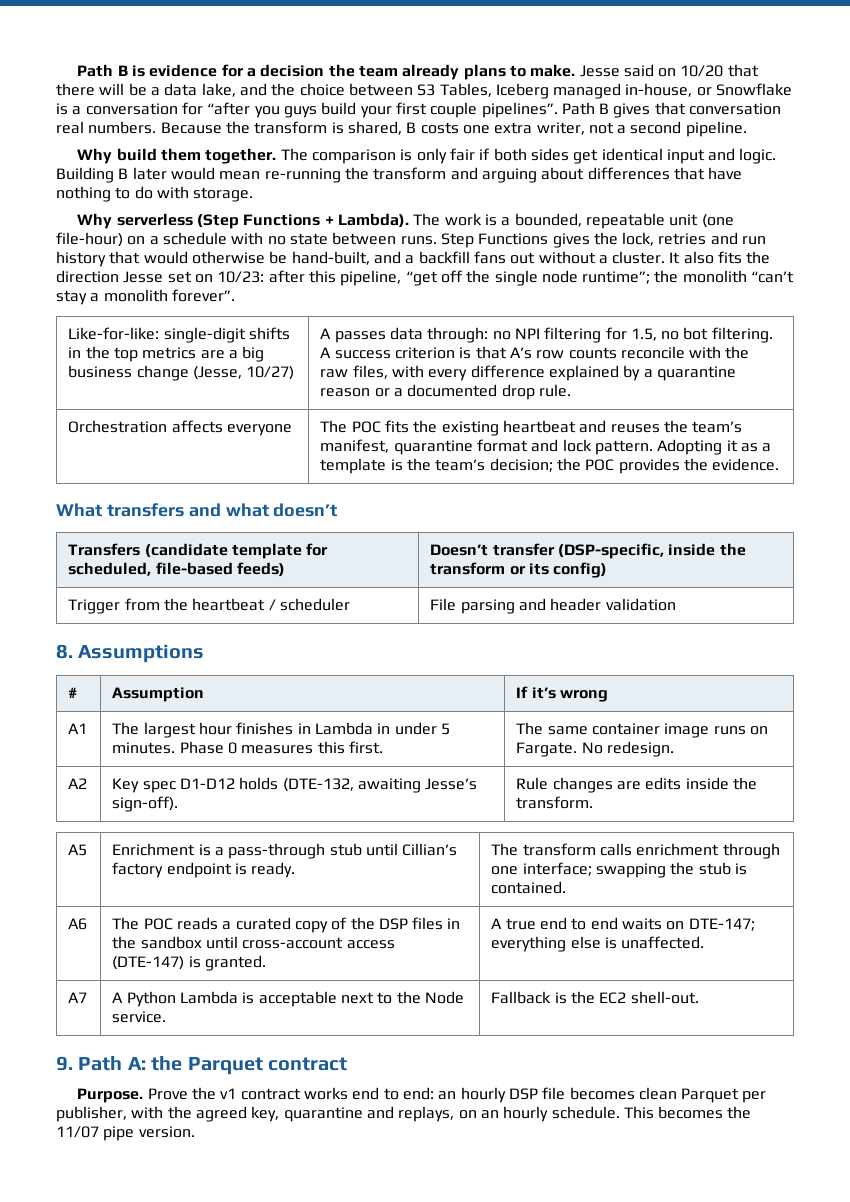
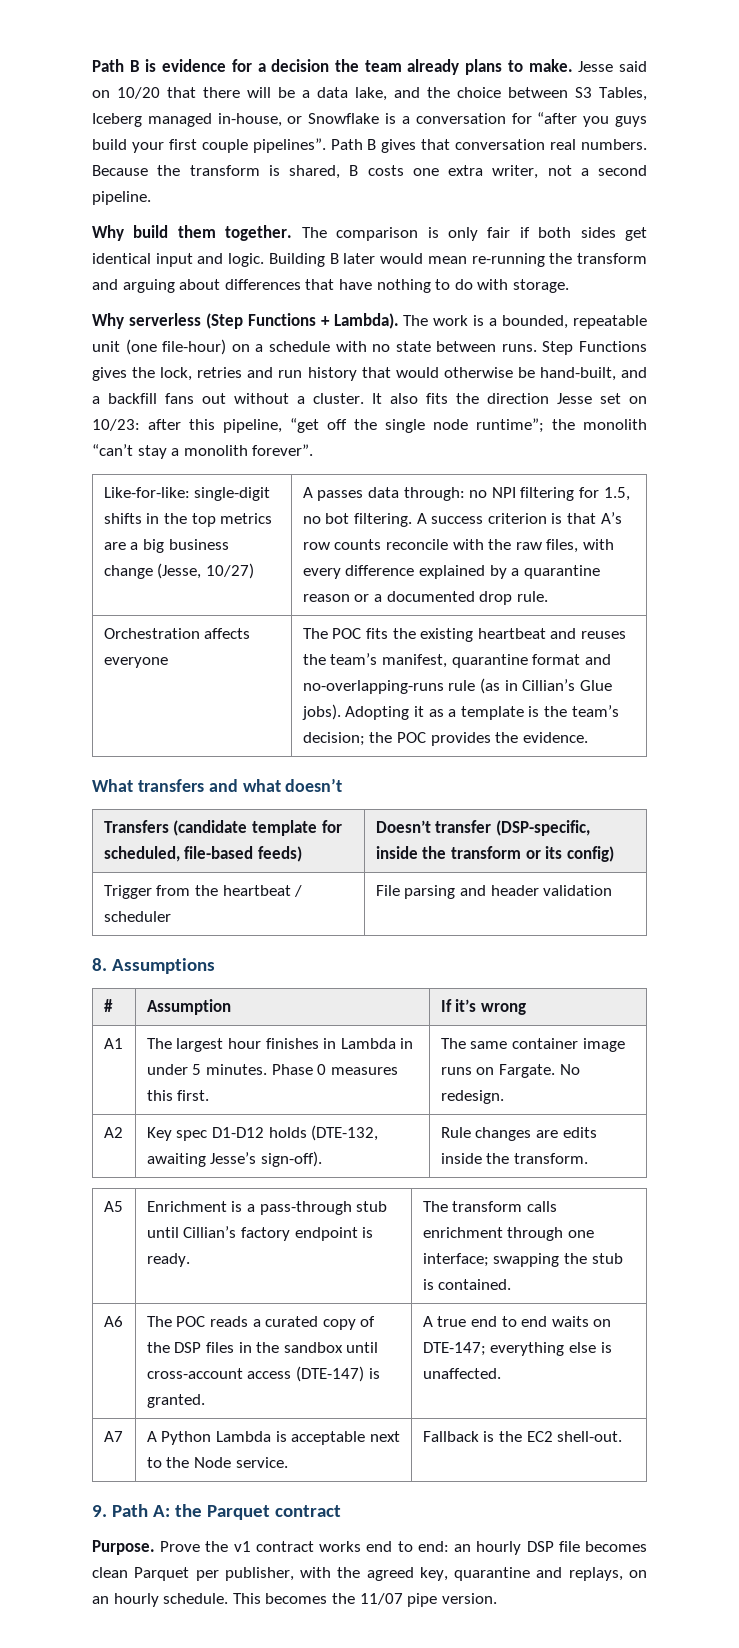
- Orchestration affects everyone | The POC fits the existing heartbeat and reuses the team’s manifest, quarantine format and lock pattern. Adopting it as a template is the team’s decision; the POC provides the evidence.
+ Orchestration affects everyone | The POC fits the existing heartbeat and reuses the team’s manifest, quarantine format and no-overlapping-runs rule (as in Cillian’s Glue jobs). Adopting it as a template is the team’s decision; the POC provides the evidence.

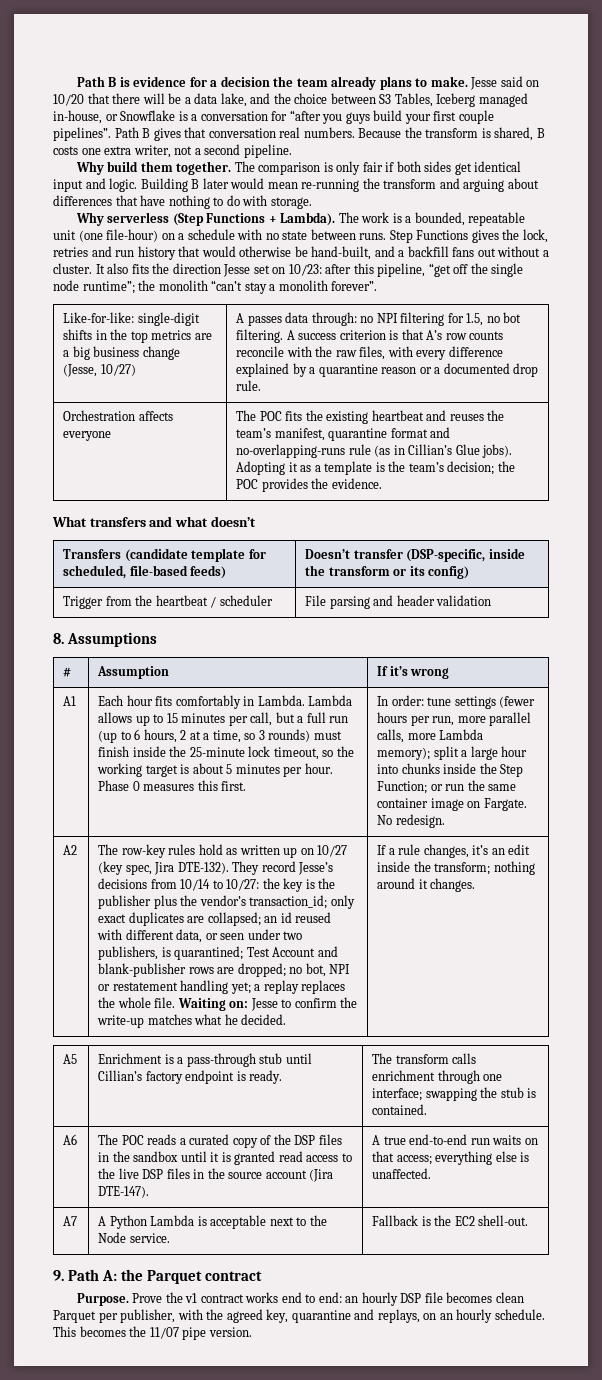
- The largest hour finishes in Lambda in under 5 minutes.
+ Each hour fits comfortably in Lambda. Lambda allows up to 15 minutes per call, but a full run (up to 6 hours, 2 at a time, so 3 rounds) must finish inside the 25-minute lock timeout, so the working target is about 5 minutes per hour.
- The same container image runs on Fargate.
+ In order: tune settings (fewer hours per run, more parallel calls, more Lambda memory); split a large hour into chunks inside the Step Function; or run the same container image on Fargate.
- Key spec D1-D12 holds (DTE-132, awaiting Jesse’s sign-off). | Rule changes are edits inside the transform.
+ The row-key rules hold as written up on 10/27 (key spec, Jira DTE-132). They record Jesse’s decisions from 10/14 to 10/27: the key is the publisher plus the vendor’s transaction_id; only exact duplicates are collapsed; an id reused with different data, or seen under two publishers, is quarantined; Test Account and blank-publisher rows are dropped; no bot, NPI or restatement handling yet; a replay replaces the whole file. Waiting on: Jesse to confirm the write-up matches what he decided. | If a rule changes, it’s an edit inside the transform; nothing around it changes.
- The POC reads a curated copy of the DSP files in the sandbox until cross-account access (DTE-147) is granted. | A true end to end waits on DTE-147; everything else is unaffected.
+ The POC reads a curated copy of the DSP files in the sandbox until it is granted read access to the live DSP files in the source account (Jira DTE-147). | A true end-to-end run waits on that access; everything else is unaffected.

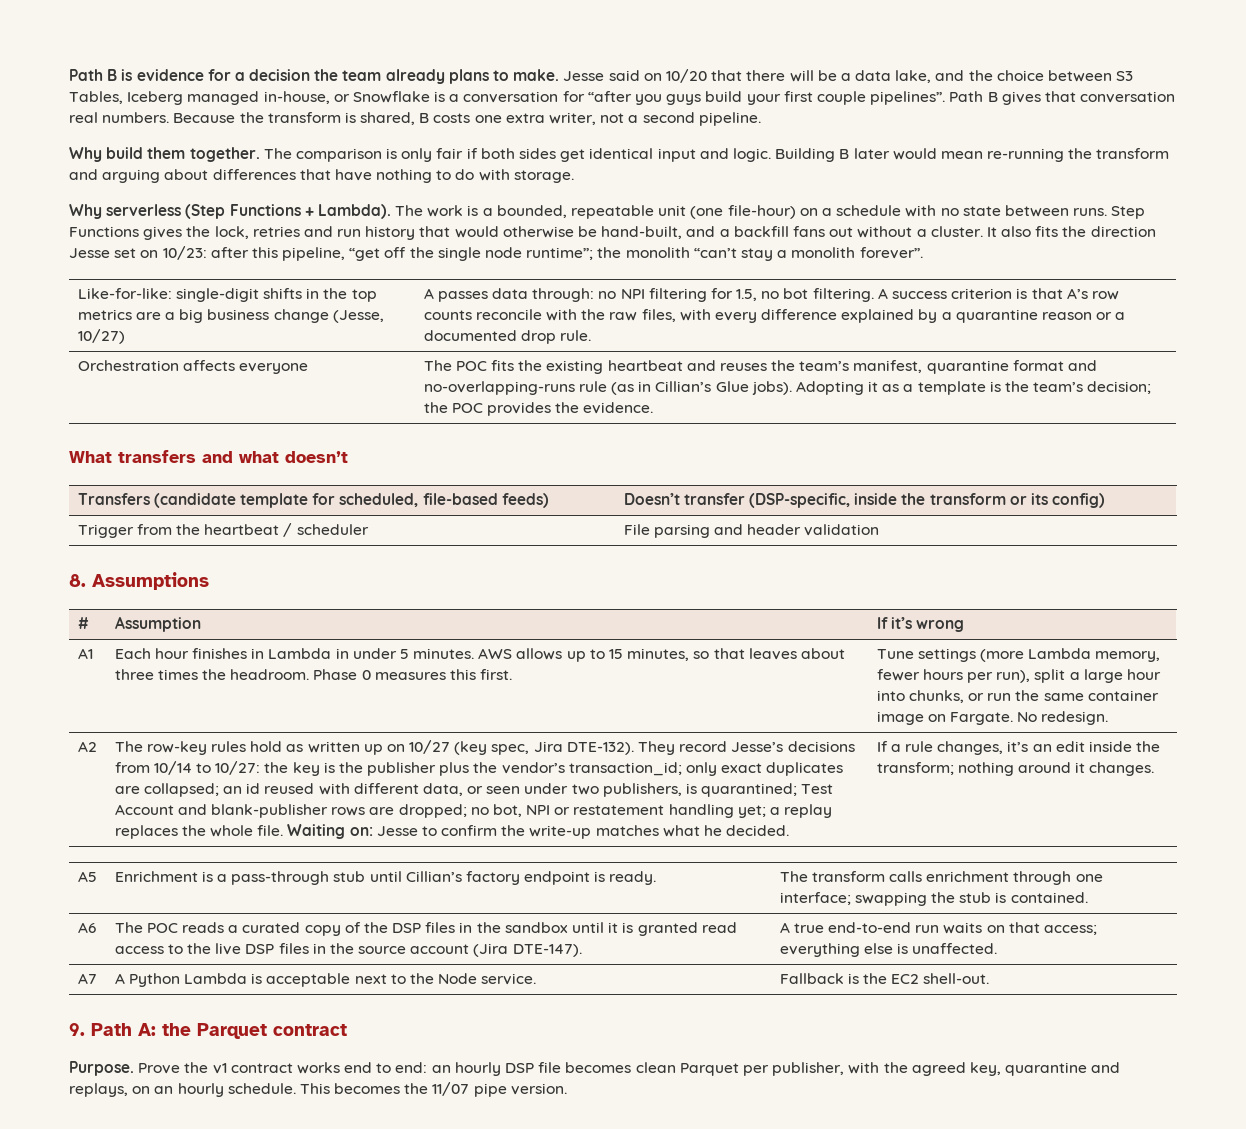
- Each hour fits comfortably in Lambda. Lambda allows up to 15 minutes per call, but a full run (up to 6 hours, 2 at a time, so 3 rounds) must finish inside the 25-minute lock timeout, so the working target is about 5 minutes per hour.
+ Each hour finishes in Lambda in under 5 minutes. AWS allows up to 15 minutes, so that leaves about three times the headroom.
- In order: tune settings (fewer hours per run, more parallel calls, more Lambda memory); split a large hour into chunks inside the Step Function; or run the same container image on Fargate.
+ Tune settings (more Lambda memory, fewer hours per run), split a large hour into chunks, or run the same container image on Fargate.

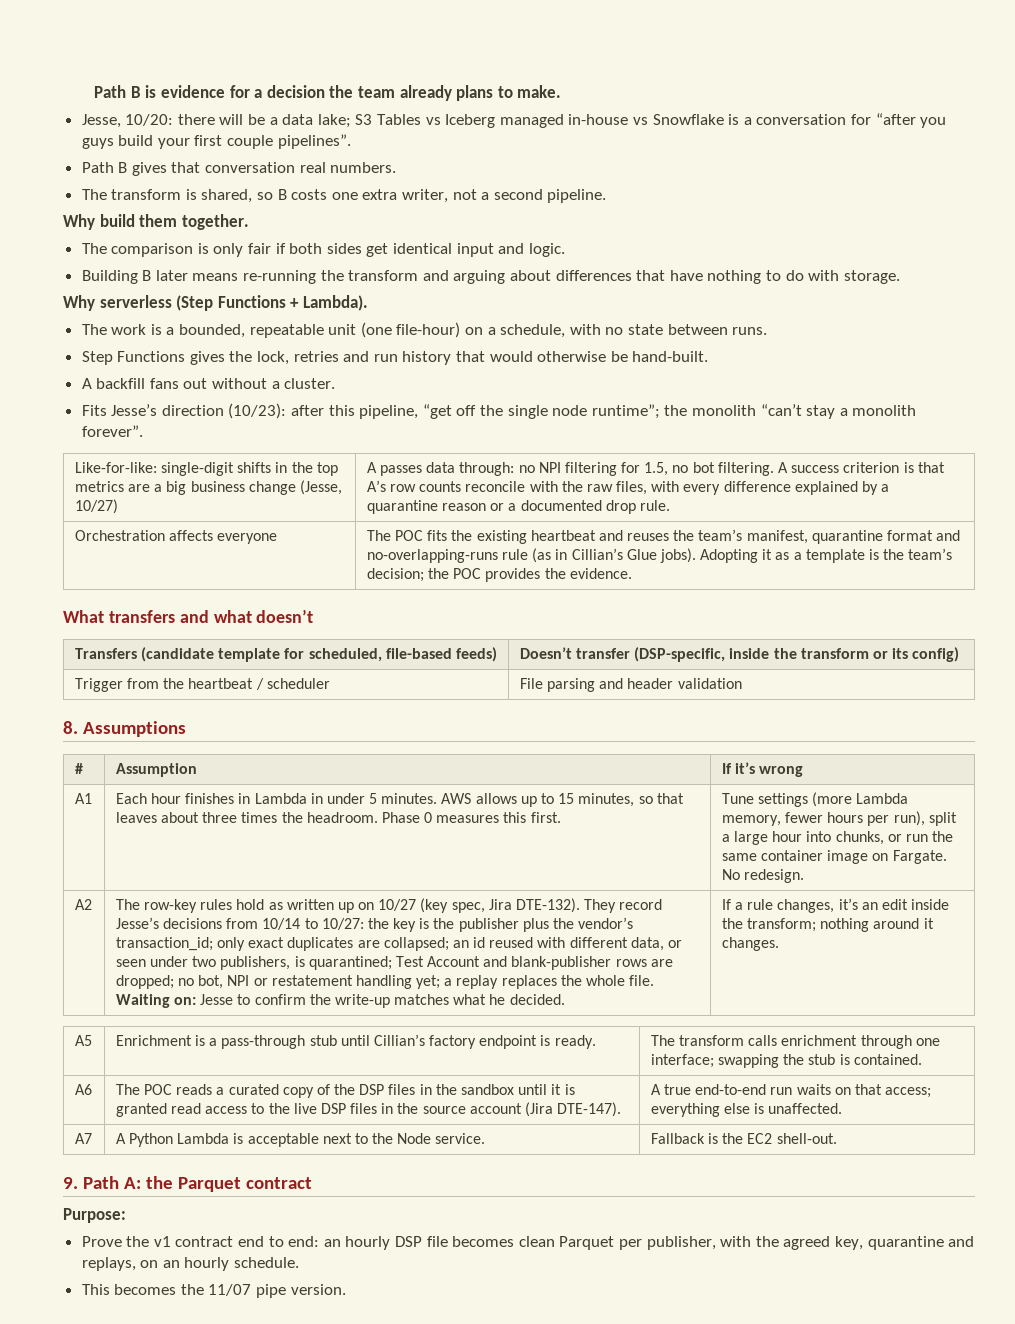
- Path B is evidence for a decision the team already plans to make. Jesse said on 10/20 that there will be a data lake, and the choice between S3 Tables, Iceberg managed in-house, or Snowflake is a conversation for “after you guys build your first couple pipelines”. Path B gives that conversation real numbers. Because the transform is shared, B costs one extra writer, not a second pipeline.
+ Path B is evidence for a decision the team already plans to make.
+ Jesse, 10/20: there will be a data lake; S3 Tables vs Iceberg managed in-house vs Snowflake is a conversation for “after you guys build your first couple pipelines”.
+ Path B gives that conversation real numbers.
+ The transform is shared, so B costs one extra writer, not a second pipeline.
- Why build them together. The comparison is only fair if both sides get identical input and logic. Building B later would mean re-running the transform and arguing about differences that have nothing to do with storage.
+ Why build them together.
+ The comparison is only fair if both sides get identical input and logic.
+ Building B later means re-running the transform and arguing about differences that have nothing to do with storage.
- Why serverless (Step Functions + Lambda). The work is a bounded, repeatable unit (one file-hour) on a schedule with no state between runs. Step Functions gives the lock, retries and run history that would otherwise be hand-built, and a backfill fans out without a cluster. It also fits the direction Jesse set on 10/23: after this pipeline, “get off the single node runtime”; the monolith “can’t stay a monolith forever”.
+ Why serverless (Step Functions + Lambda).
+ The work is a bounded, repeatable unit (one file-hour) on a schedule, with no state between runs.
+ Step Functions gives the lock, retries and run history that would otherwise be hand-built.
+ A backfill fans out without a cluster.
+ Fits Jesse’s direction (10/23): after this pipeline, “get off the single node runtime”; the monolith “can’t stay a monolith forever”.
- Purpose. Prove the v1 contract works end to end: an hourly DSP file becomes clean Parquet per publisher, with the agreed key, quarantine and replays, on an hourly schedule. This becomes the 11/07 pipe version.
+ Purpose:
+ Prove the v1 contract end to end: an hourly DSP file becomes clean Parquet per publisher, with the agreed key, quarantine and replays, on an hourly schedule.
+ This becomes the 11/07 pipe version.

